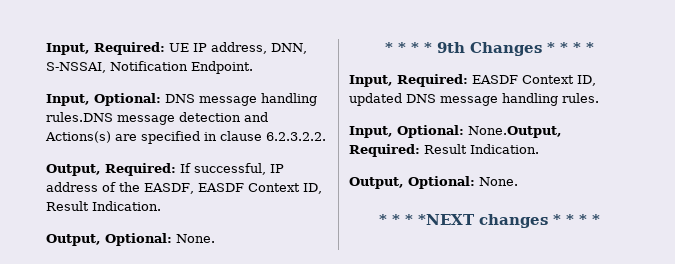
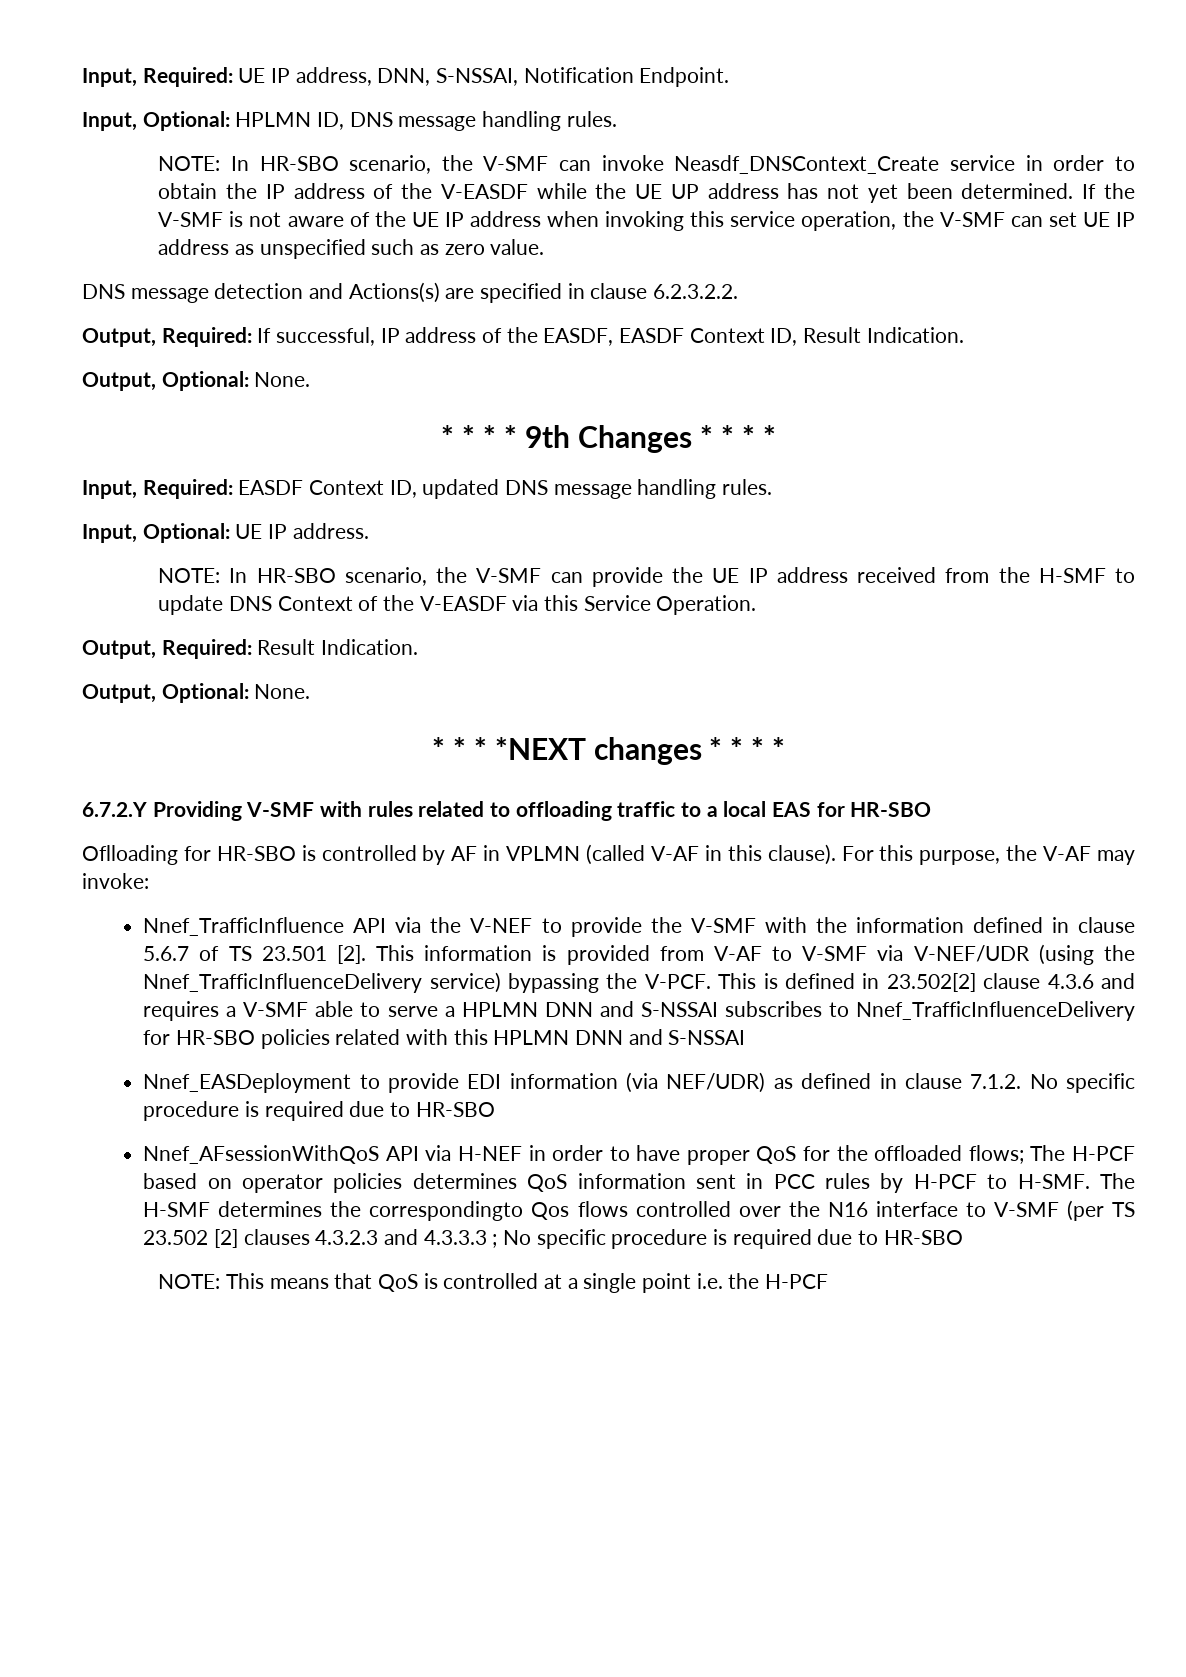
- Input, Optional: DNS message handling rules.DNS message detection and Actions(s) are specified in clause 6.2.3.2.2.
+ Input, Optional: HPLMN ID, DNS message handling rules.
+ NOTE: In HR-SBO scenario, the V-SMF can invoke Neasdf_DNSContext_Create service in order to obtain the IP address of the V-EASDF while the UE UP address has not yet been determined. If the V-SMF is not aware of the UE IP address when invoking this service operation, the V-SMF can set UE IP address as unspecified such as zero value.
+ DNS message detection and Actions(s) are specified in clause 6.2.3.2.2.
- Input, Optional: None.Output, Required: Result Indication.
+ Input, Optional: UE IP address.
+ NOTE: In HR-SBO scenario, the V-SMF can provide the UE IP address received from the H-SMF to update DNS Context of the V-EASDF via this Service Operation.
+ Output, Required: Result Indication.
+ 6.7.2.Y Providing V-SMF with rules related to offloading traffic to a local EAS for HR-SBO
+ Oflloading for HR-SBO is controlled by AF in VPLMN (called V-AF in this clause). For this purpose, the V-AF may invoke:
+ Nnef_TrafficInfluence API via the V-NEF to provide the V-SMF with the information defined in clause 5.6.7 of TS 23.501 [2]. This information is provided from V-AF to V-SMF via V-NEF/UDR (using the Nnef_TrafficInfluenceDelivery service) bypassing the V-PCF. This is defined in 23.502[2] clause 4.3.6 and requires a V-SMF able to serve a HPLMN DNN and S-NSSAI subscribes to Nnef_TrafficInfluenceDelivery for HR-SBO policies related with this HPLMN DNN and S-NSSAI
+ Nnef_EASDeployment to provide EDI information (via NEF/UDR) as defined in clause 7.1.2. No specific procedure is required due to HR-SBO
+ Nnef_AFsessionWithQoS API via H-NEF in order to have proper QoS for the offloaded flows; The H-PCF based on operator policies determines QoS information sent in PCC rules by H-PCF to H-SMF. The H-SMF determines the correspondingto Qos flows controlled over the N16 interface to V-SMF (per TS 23.502 [2] clauses 4.3.2.3 and 4.3.3.3 ; No specific procedure is required due to HR-SBO
+ NOTE: This means that QoS is controlled at a single point i.e. the H-PCF

